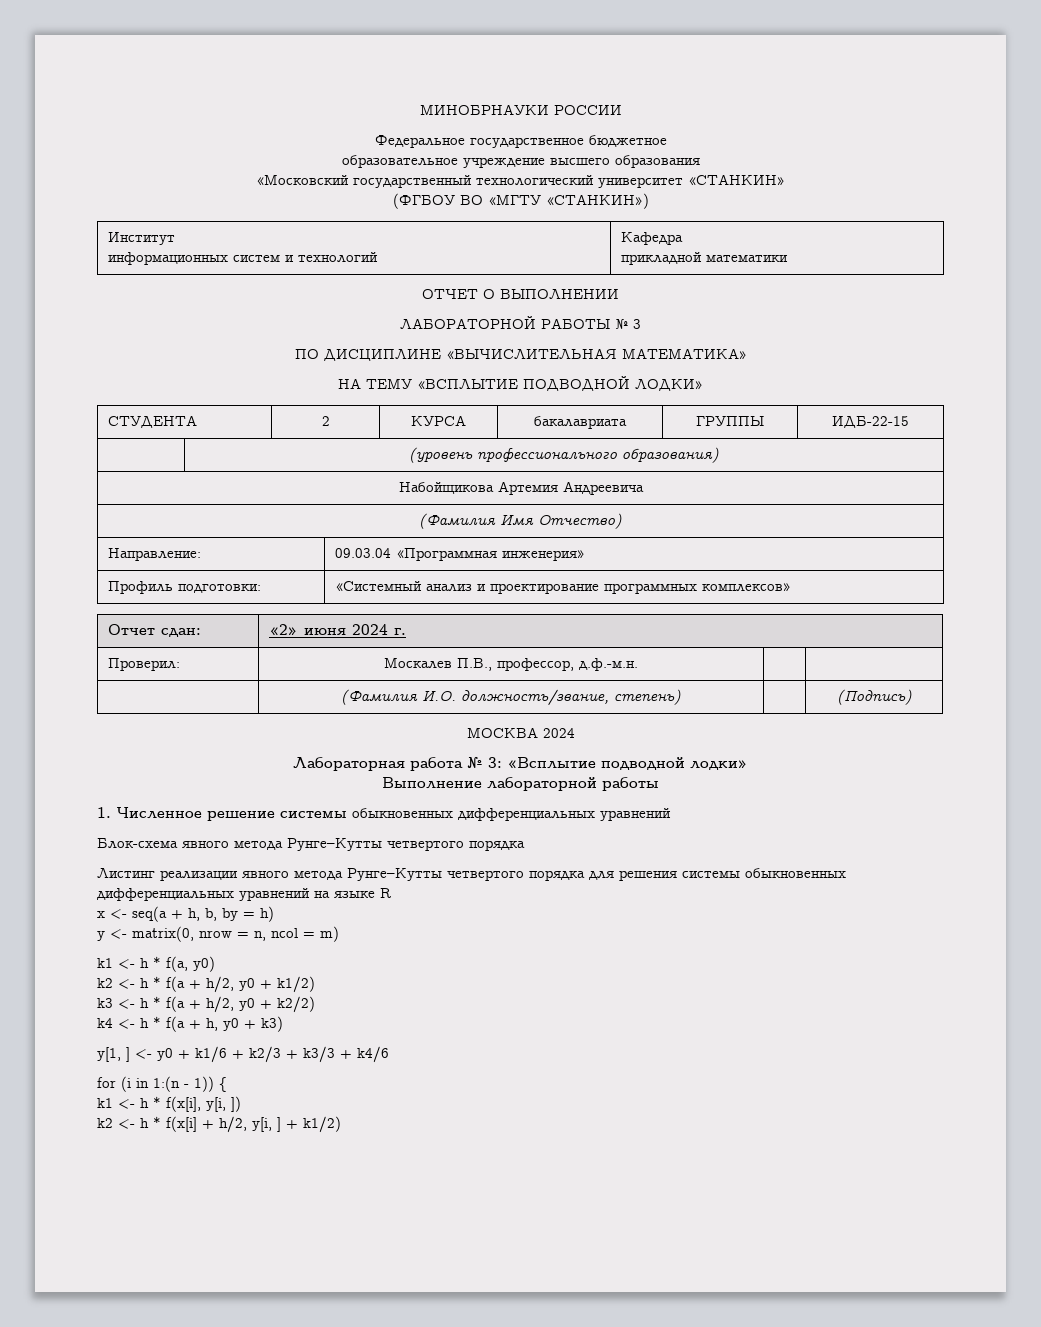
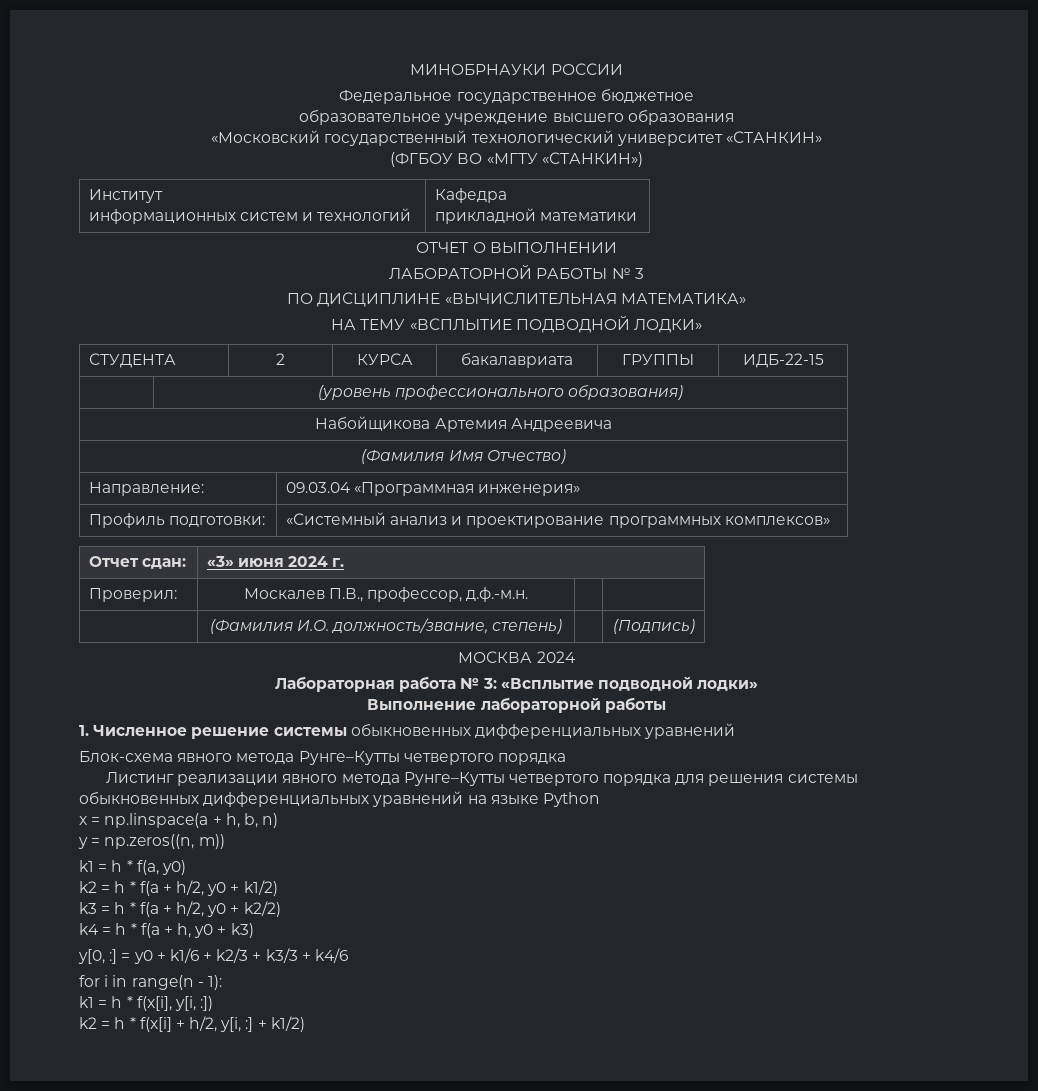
- Отчет сдан: | «2» июня 2024 г.
+ Отчет сдан: | «3» июня 2024 г.
- Листинг реализации явного метода Рунге–Кутты четвертого порядка для решения системы обыкновенных дифференциальных уравнений на языке R
+ Листинг реализации явного метода Рунге–Кутты четвертого порядка для решения системы обыкновенных дифференциальных уравнений на языке Python
- x <- seq(a + h, b, by = h)
- y <- matrix(0, nrow = n, ncol = m)
- k1 <- h * f(a, y0)
+ x = np.linspace(a + h, b, n)
+ y = np.zeros((n, m))
+ k1 = h * f(a, y0)
- k2 <- h * f(a + h/2, y0 + k1/2)
+ k2 = h * f(a + h/2, y0 + k1/2)
- k3 <- h * f(a + h/2, y0 + k2/2)
+ k3 = h * f(a + h/2, y0 + k2/2)
- k4 <- h * f(a + h, y0 + k3)
+ k4 = h * f(a + h, y0 + k3)
- y[1, ] <- y0 + k1/6 + k2/3 + k3/3 + k4/6
+ y[0, :] = y0 + k1/6 + k2/3 + k3/3 + k4/6
- for (i in 1:(n - 1)) {
- k1 <- h * f(x[i], y[i, ])
- k2 <- h * f(x[i] + h/2, y[i, ] + k1/2)
+ for i in range(n - 1):
+ k1 = h * f(x[i], y[i, :])
+ k2 = h * f(x[i] + h/2, y[i, :] + k1/2)

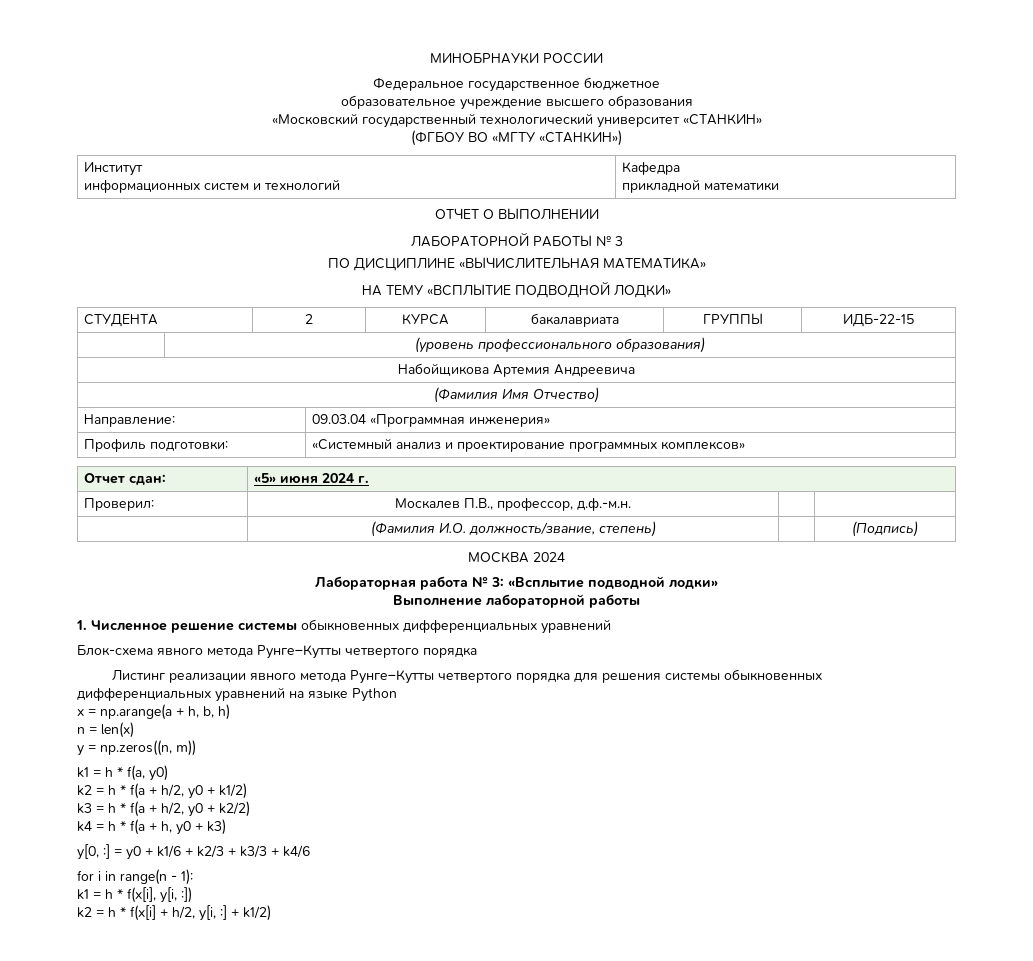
- Отчет сдан: | «3» июня 2024 г.
+ Отчет сдан: | «5» июня 2024 г.
- x = np.linspace(a + h, b, n)
+ x = np.arange(a + h, b, h)
+ n = len(x)

